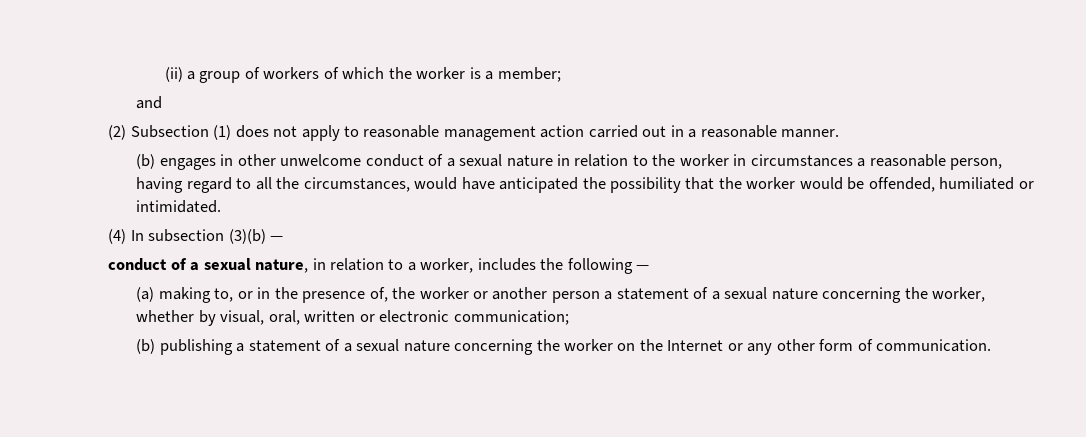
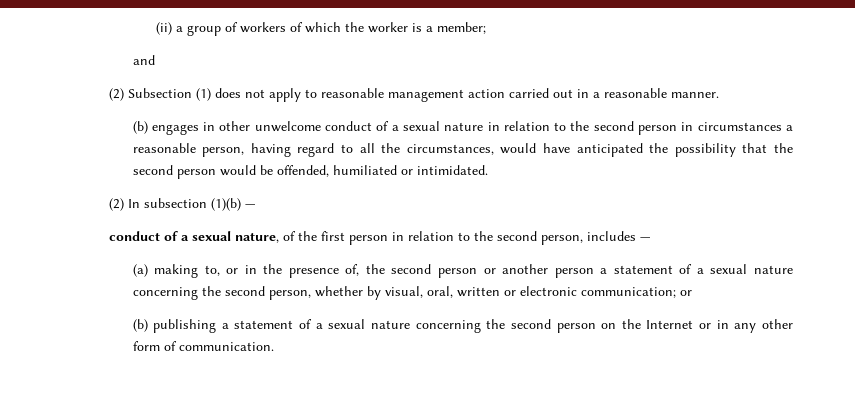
- (b) engages in other unwelcome conduct of a sexual nature in relation to the worker in circumstances a reasonable person, having regard to all the circumstances, would have anticipated the possibility that the worker would be offended, humiliated or intimidated.
+ (b) engages in other unwelcome conduct of a sexual nature in relation to the second person in circumstances a reasonable person, having regard to all the circumstances, would have anticipated the possibility that the second person would be offended, humiliated or intimidated.
- (4) In subsection (3)(b) —
+ (2) In subsection (1)(b) —
- conduct of a sexual nature, in relation to a worker, includes the following —
+ conduct of a sexual nature, of the first person in relation to the second person, includes —
- (a) making to, or in the presence of, the worker or another person a statement of a sexual nature concerning the worker, whether by visual, oral, written or electronic communication;
+ (a) making to, or in the presence of, the second person or another person a statement of a sexual nature concerning the second person, whether by visual, oral, written or electronic communication; or
- (b) publishing a statement of a sexual nature concerning the worker on the Internet or any other form of communication.
+ (b) publishing a statement of a sexual nature concerning the second person on the Internet or in any other form of communication.

